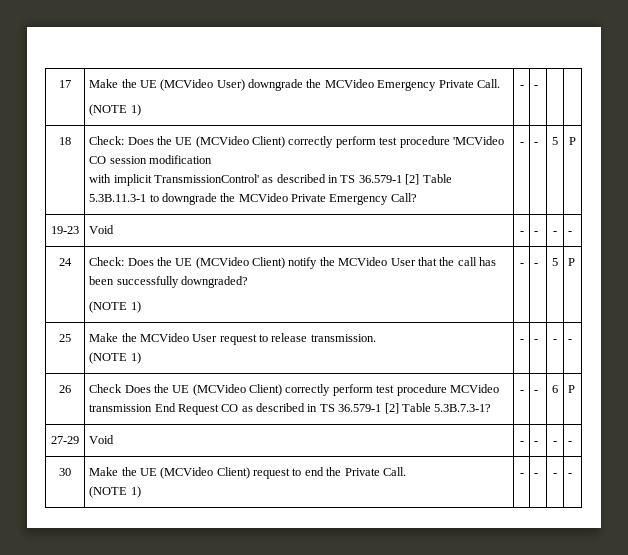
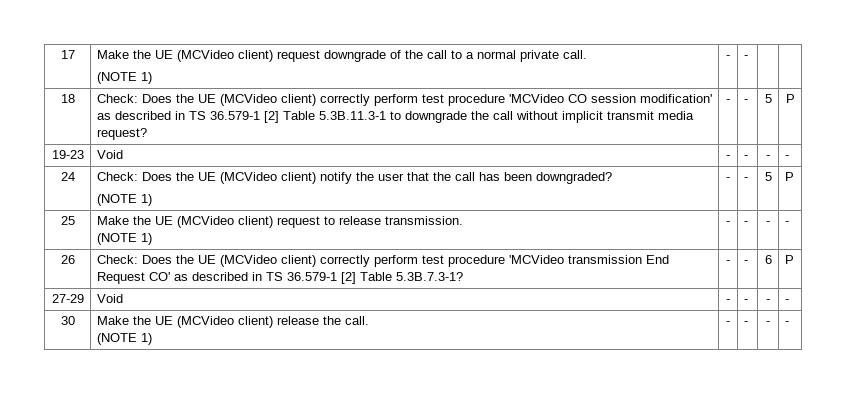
- 17 | Make the UE (MCVideo User) downgrade the MCVideo Emergency Private Call.
+ 17 | Make the UE (MCVideo client) request downgrade of the call to a normal private call.
- 18 | Check: Does the UE (MCVideo Client) correctly perform test procedure 'MCVideo CO session modification
- with implicit TransmissionControl' as described in TS 36.579-1 [2] Table 5.3B.11.3-1 to downgrade the MCVideo Private Emergency Call? | - | - | 5 | P
+ 18 | Check: Does the UE (MCVideo client) correctly perform test procedure 'MCVideo CO session modification' as described in TS 36.579-1 [2] Table 5.3B.11.3-1 to downgrade the call without implicit transmit media request? | - | - | 5 | P
- 24 | Check: Does the UE (MCVideo Client) notify the MCVideo User that the call has been successfully downgraded?
+ 24 | Check: Does the UE (MCVideo client) notify the user that the call has been downgraded?
- 25 | Make the MCVideo User request to release transmission.
+ 25 | Make the UE (MCVideo client) request to release transmission.
- 26 | Check Does the UE (MCVideo Client) correctly perform test procedure MCVideo transmission End Request CO as described in TS 36.579-1 [2] Table 5.3B.7.3-1? | - | - | 6 | P
+ 26 | Check: Does the UE (MCVideo client) correctly perform test procedure 'MCVideo transmission End Request CO' as described in TS 36.579-1 [2] Table 5.3B.7.3-1? | - | - | 6 | P
- 30 | Make the UE (MCVideo Client) request to end the Private Call.
+ 30 | Make the UE (MCVideo client) release the call.

